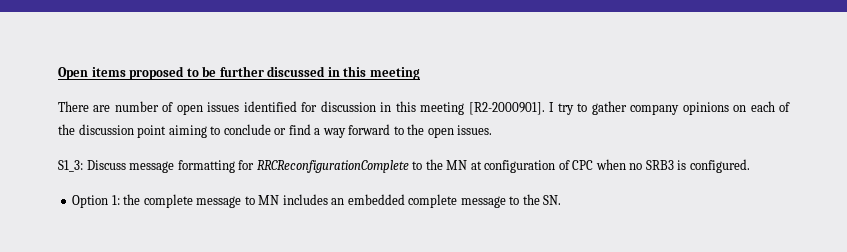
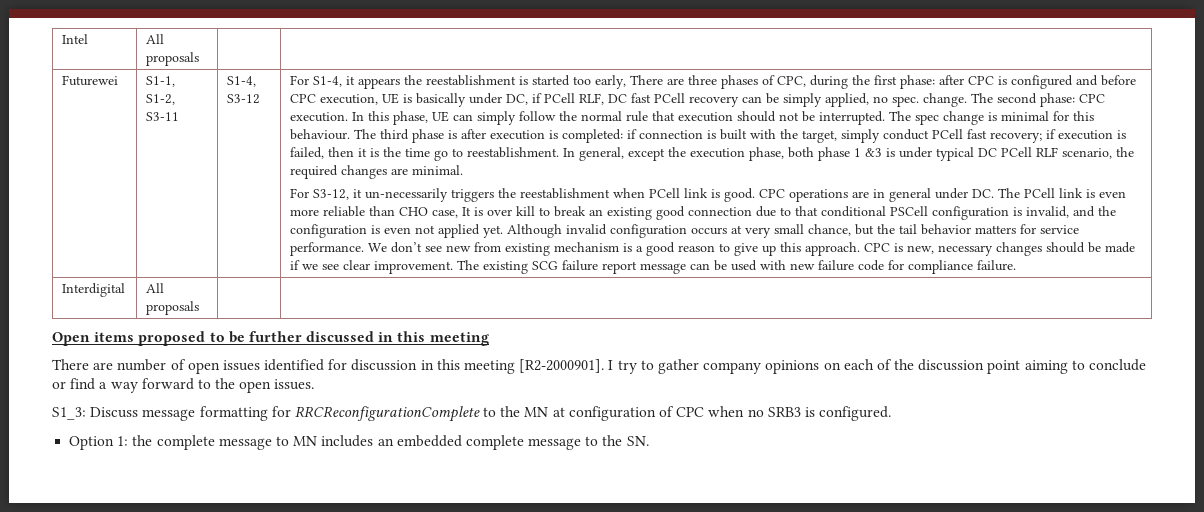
+ Intel | All proposals | |
+ Futurewei | S1-1, S1-2, S3-11 | S1-4, S3-12 | For S1-4, it appears the reestablishment is started too early, There are three phases of CPC, during the first phase: after CPC is configured and before CPC execution, UE is basically under DC, if PCell RLF, DC fast PCell recovery can be simply applied, no spec. change. The second phase: CPC execution. In this phase, UE can simply follow the normal rule that execution should not be interrupted. The spec change is minimal for this behaviour. The third phase is after execution is completed: if connection is built with the target, simply conduct PCell fast recovery; if execution is failed, then it is the time go to reestablishment. In general, except the execution phase, both phase 1 &3 is under typical DC PCell RLF scenario, the required changes are minimal.
+ For S3-12, it un-necessarily triggers the reestablishment when PCell link is good. CPC operations are in general under DC. The PCell link is even more reliable than CHO case, It is over kill to break an existing good connection due to that conditional PSCell configuration is invalid, and the configuration is even not applied yet. Although invalid configuration occurs at very small chance, but the tail behavior matters for service performance. We don’t see new from existing mechanism is a good reason to give up this approach. CPC is new, necessary changes should be made if we see clear improvement. The existing SCG failure report message can be used with new failure code for compliance failure.
+ Interdigital | All proposals | |

